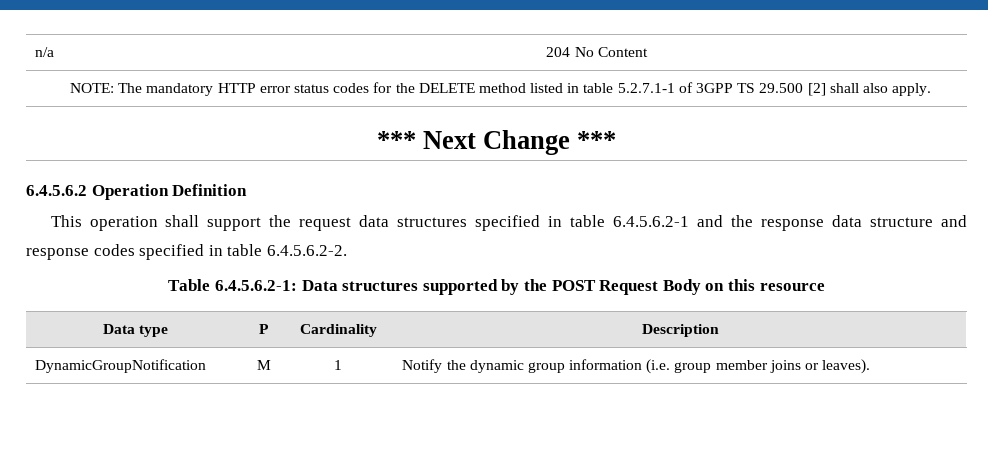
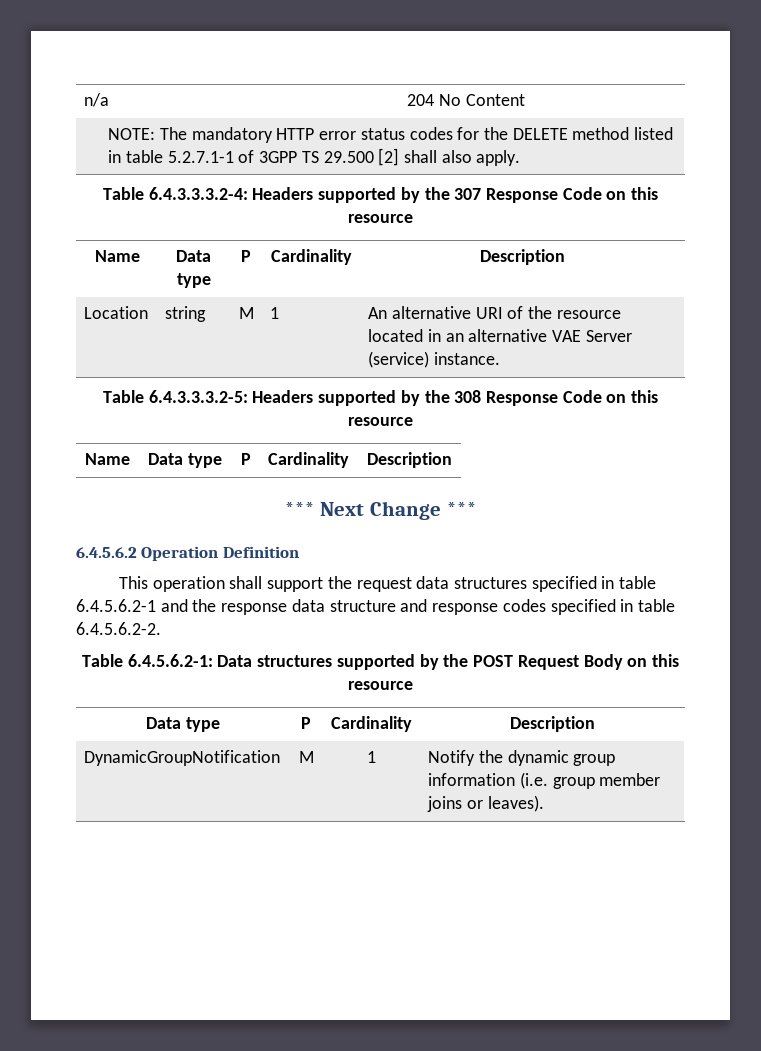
+ Table 6.4.3.3.3.2-4: Headers supported by the 307 Response Code on this resource
+ Name | Data type | P | Cardinality | Description
+ Location | string | M | 1 | An alternative URI of the resource located in an alternative VAE Server (service) instance.
+ Table 6.4.3.3.3.2-5: Headers supported by the 308 Response Code on this resource
+ Name | Data type | P | Cardinality | Description

